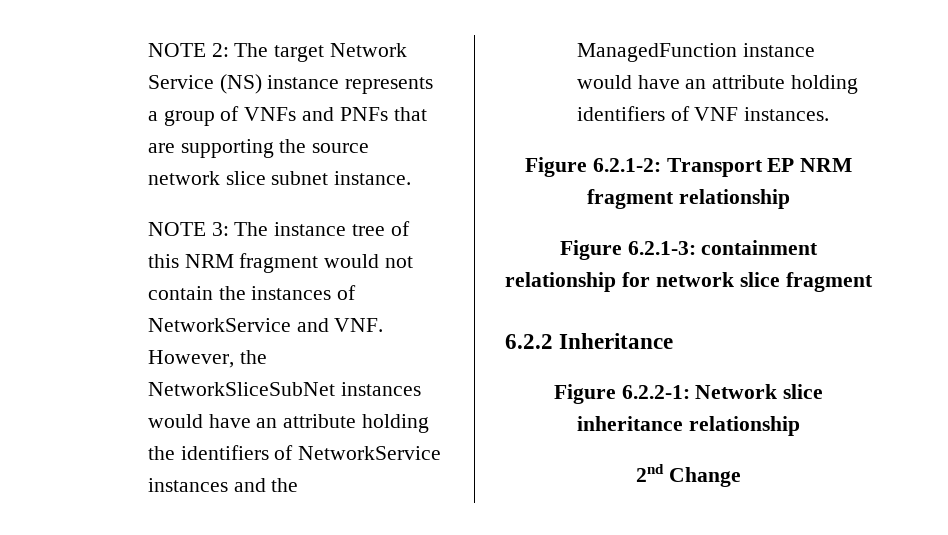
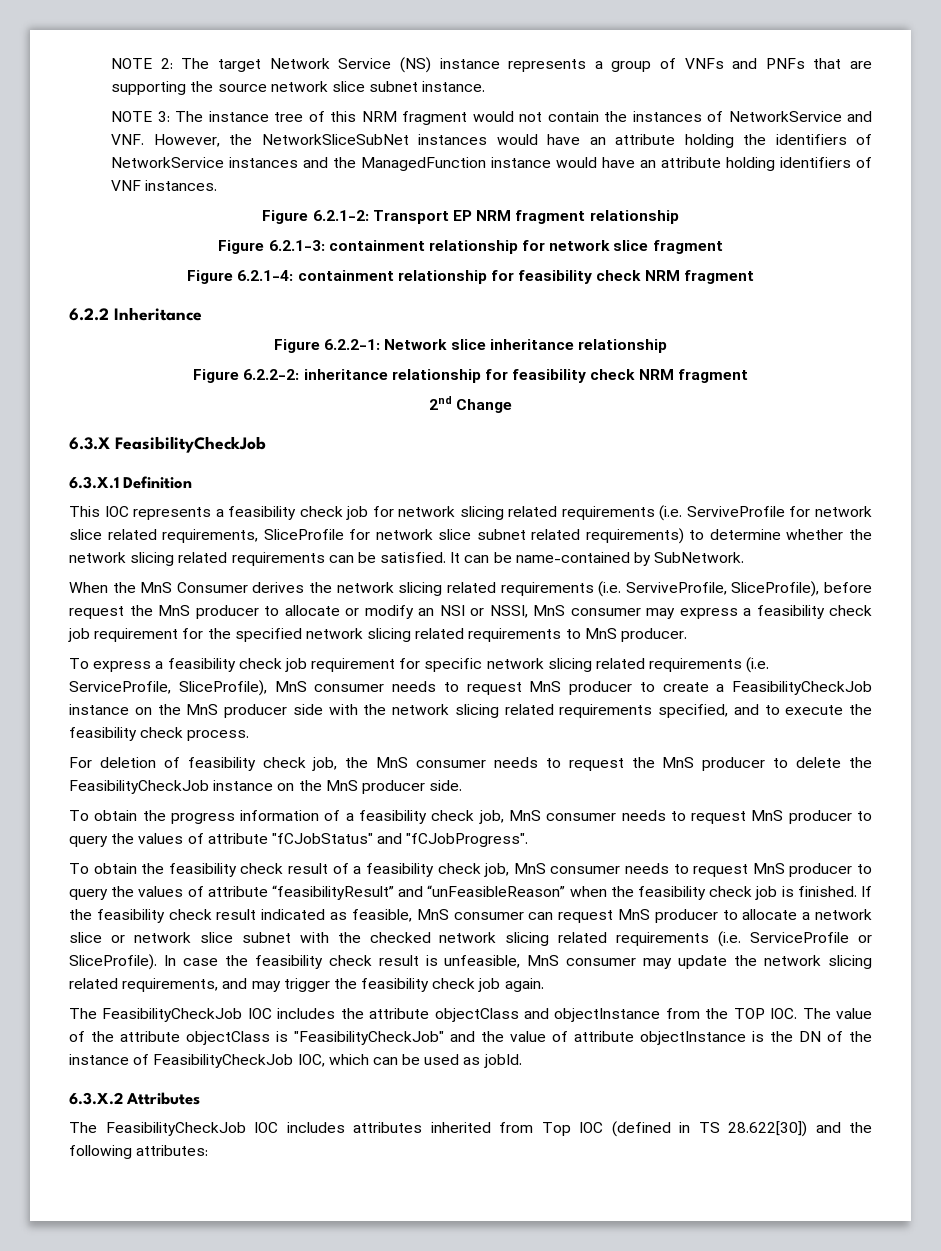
+ Figure 6.2.1-4: containment relationship for feasibility check NRM fragment
+ Figure 6.2.2-2: inheritance relationship for feasibility check NRM fragment
  2nd Change
+ 6.3.X FeasibilityCheckJob
+ 6.3.X.1 Definition
+ This IOC represents a feasibility check job for network slicing related requirements (i.e. ServiveProfile for network slice related requirements, SliceProfile for network slice subnet related requirements) to determine whether the network slicing related requirements can be satisfied. It can be name-contained by SubNetwork.
+ When the MnS Consumer derives the network slicing related requirements (i.e. ServiveProfile, SliceProfile), before request the MnS producer to allocate or modify an NSI or NSSI, MnS consumer may express a feasibility check job requirement for the specified network slicing related requirements to MnS producer.
+ To express a feasibility check job requirement for specific network slicing related requirements (i.e. ServiceProfile, SliceProfile), MnS consumer needs to request MnS producer to create a FeasibilityCheckJob instance on the MnS producer side with the network slicing related requirements specified, and to execute the feasibility check process.
+ For deletion of feasibility check job, the MnS consumer needs to request the MnS producer to delete the FeasibilityCheckJob instance on the MnS producer side.
+ To obtain the progress information of a feasibility check job, MnS consumer needs to request MnS producer to query the values of attribute "fCJobStatus" and "fCJobProgress".
+ To obtain the feasibility check result of a feasibility check job, MnS consumer needs to request MnS producer to query the values of attribute “feasibilityResult” and “unFeasibleReason” when the feasibility check job is finished. If the feasibility check result indicated as feasible, MnS consumer can request MnS producer to allocate a network slice or network slice subnet with the checked network slicing related requirements (i.e. ServiceProfile or SliceProfile). In case the feasibility check result is unfeasible, MnS consumer may update the network slicing related requirements, and may trigger the feasibility check job again.
+ The FeasibilityCheckJob IOC includes the attribute objectClass and objectInstance from the TOP IOC. The value of the attribute objectClass is "FeasibilityCheckJob" and the value of attribute objectInstance is the DN of the instance of FeasibilityCheckJob IOC, which can be used as jobId.
+ 6.3.X.2 Attributes
+ The FeasibilityCheckJob IOC includes attributes inherited from Top IOC (defined in TS 28.622[30]) and the following attributes:

